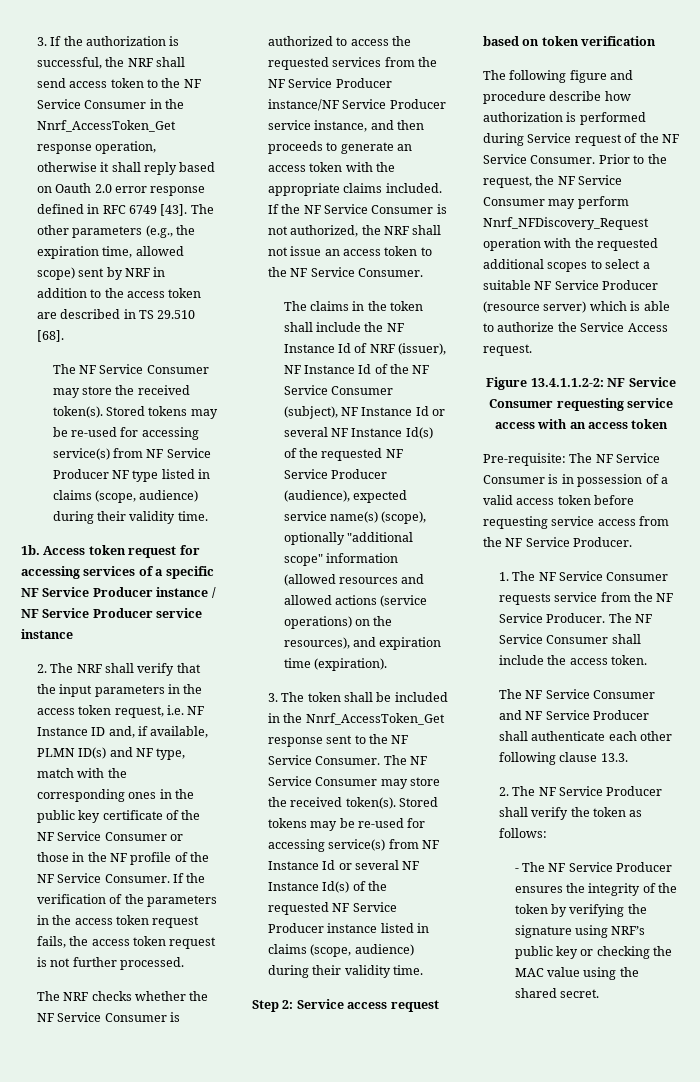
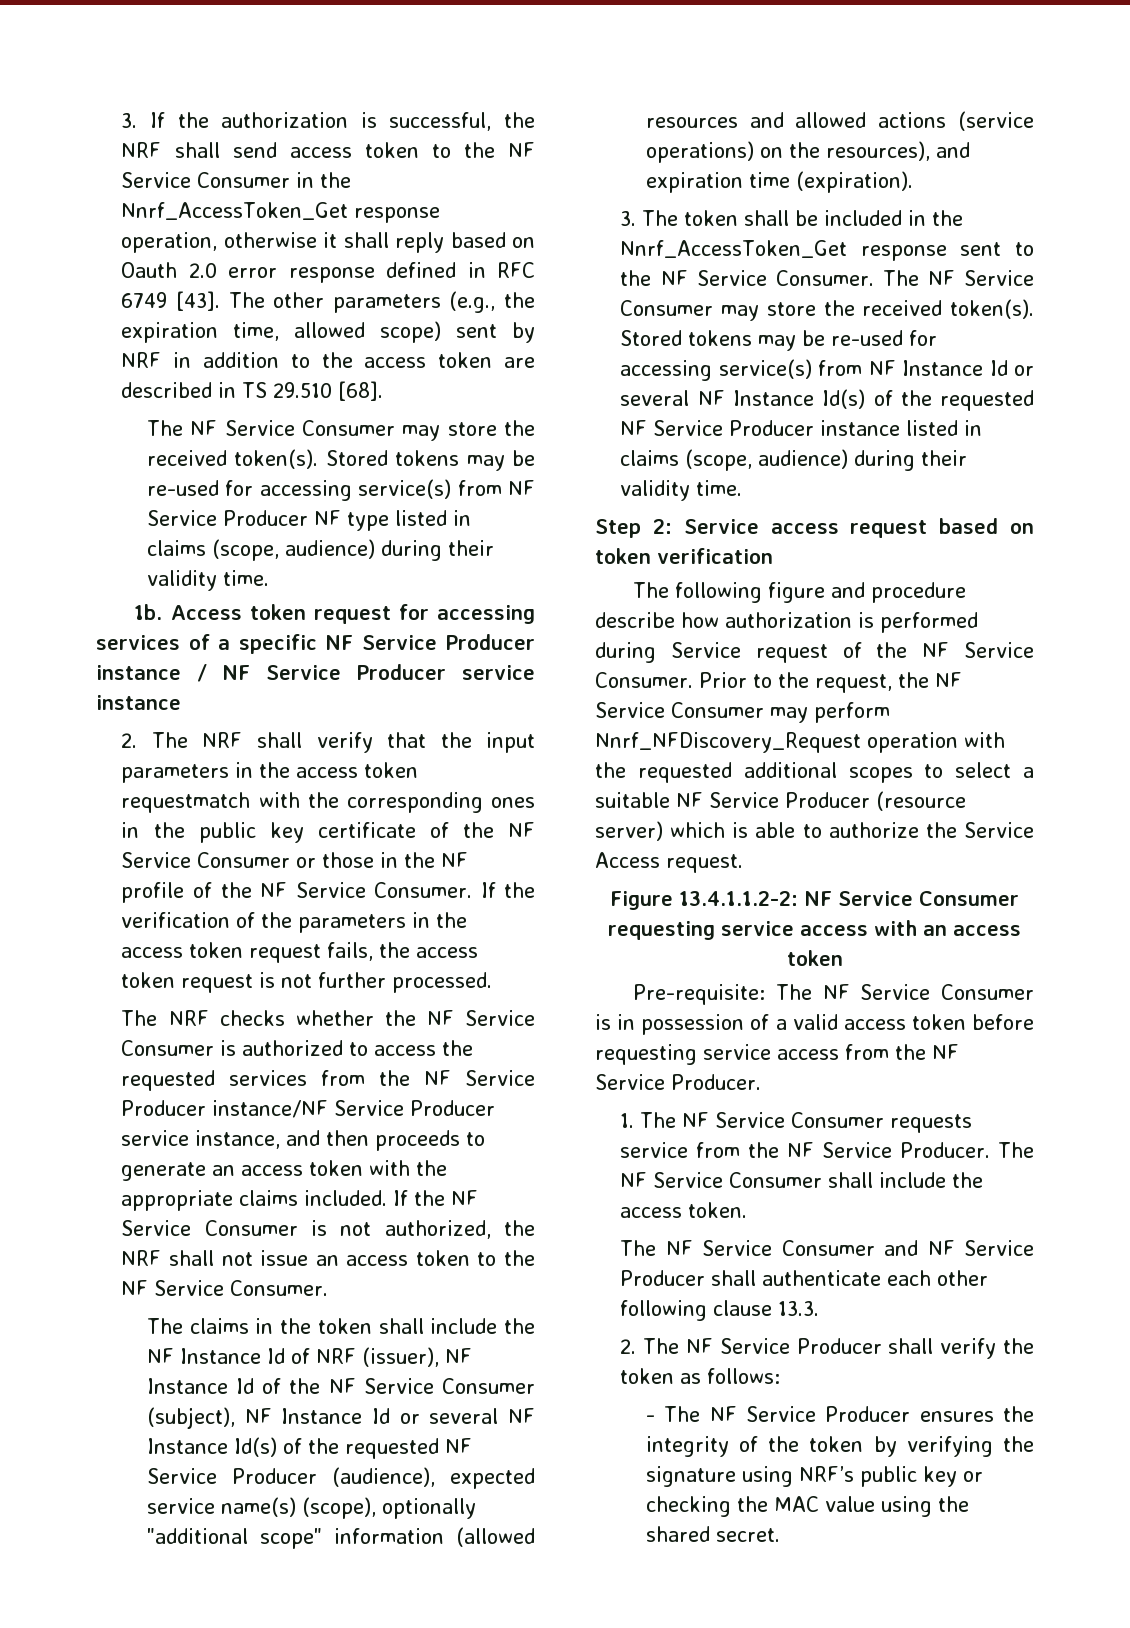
- 2. The NRF shall verify that the input parameters in the access token request, i.e. NF Instance ID and, if available, PLMN ID(s) and NF type, match with the corresponding ones in the public key certificate of the NF Service Consumer or those in the NF profile of the NF Service Consumer.
+ 2. The NRF shall verify that the input parameters in the access token requestmatch with the corresponding ones in the public key certificate of the NF Service Consumer or those in the NF profile of the NF Service Consumer.

